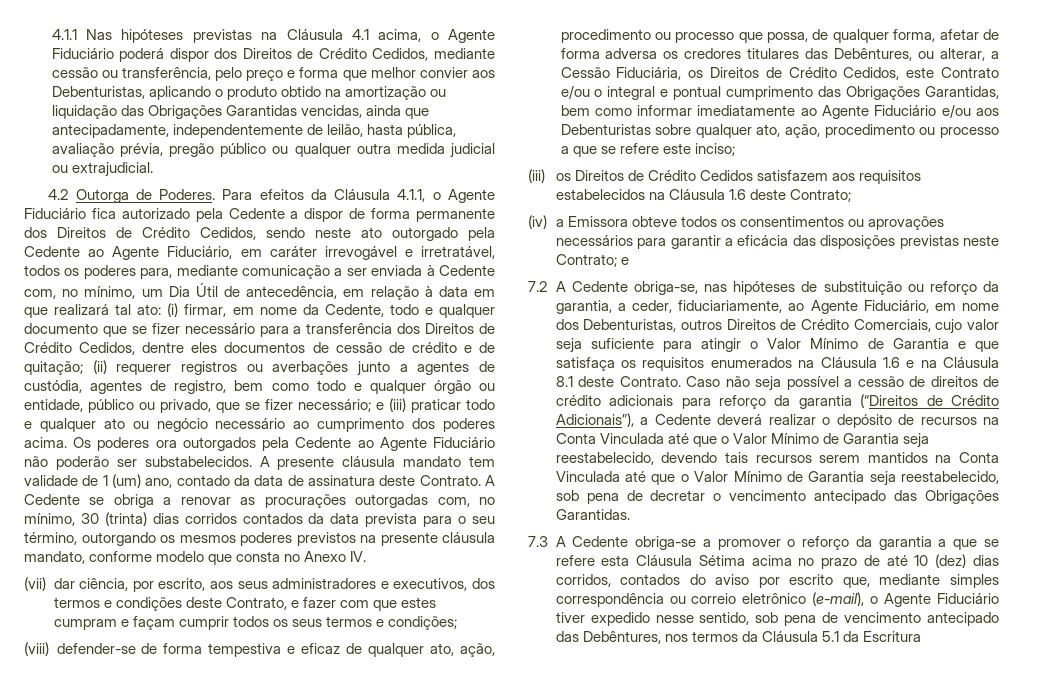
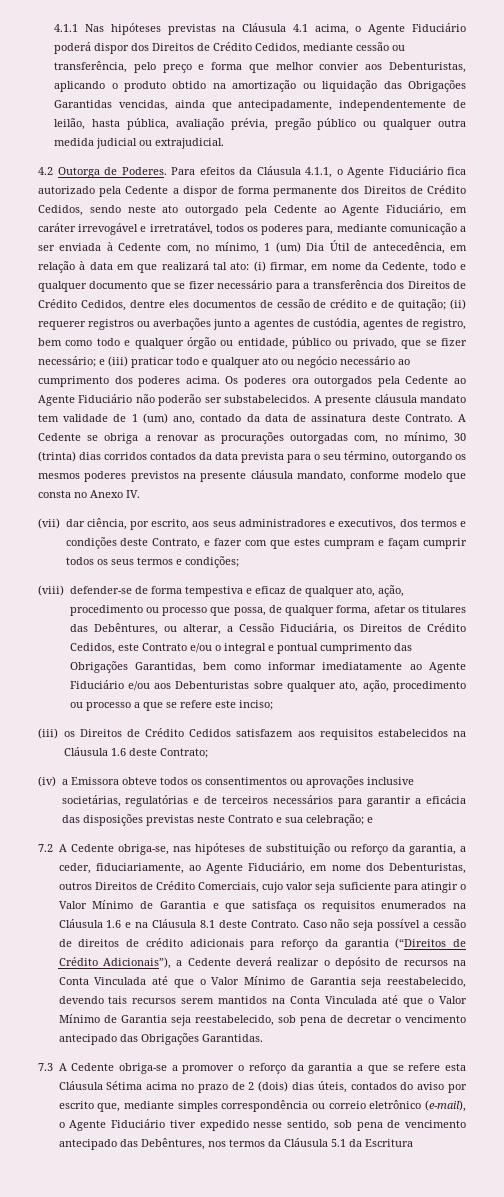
- Para efeitos da Cláusula 4.1.1, o Agente Fiduciário fica autorizado pela Cedente a dispor de forma permanente dos Direitos de Crédito Cedidos, sendo neste ato outorgado pela Cedente ao Agente Fiduciário, em caráter irrevogável e irretratável, todos os poderes para, mediante comunicação a ser enviada à Cedente com, no mínimo, um Dia Útil de antecedência, em relação à data em que realizará tal ato:
+ Para efeitos da Cláusula 4.1.1, o Agente Fiduciário fica autorizado pela Cedente a dispor de forma permanente dos Direitos de Crédito Cedidos, sendo neste ato outorgado pela Cedente ao Agente Fiduciário, em caráter irrevogável e irretratável, todos os poderes para, mediante comunicação a ser enviada à Cedente com, no mínimo, 1 (um) Dia Útil de antecedência, em relação à data em que realizará tal ato:
- (viii) defender-se de forma tempestiva e eficaz de qualquer ato, ação, procedimento ou processo que possa, de qualquer forma, afetar de forma adversa os credores titulares das Debêntures, ou alterar, a Cessão Fiduciária, os Direitos de Crédito Cedidos, este Contrato e/ou o integral e pontual cumprimento das Obrigações Garantidas, bem como informar imediatamente ao Agente Fiduciário e/ou aos Debenturistas sobre qualquer ato, ação, procedimento ou processo a que se refere este inciso;
+ (viii) defender-se de forma tempestiva e eficaz de qualquer ato, ação, procedimento ou processo que possa, de qualquer forma, afetar os titulares das Debêntures, ou alterar, a Cessão Fiduciária, os Direitos de Crédito Cedidos, este Contrato e/ou o integral e pontual cumprimento das Obrigações Garantidas, bem como informar imediatamente ao Agente Fiduciário e/ou aos Debenturistas sobre qualquer ato, ação, procedimento ou processo a que se refere este inciso;
- (iv) a Emissora obteve todos os consentimentos ou aprovações necessários para garantir a eficácia das disposições previstas neste Contrato; e
+ (iv) a Emissora obteve todos os consentimentos ou aprovações inclusive societárias, regulatórias e de terceiros necessários para garantir a eficácia das disposições previstas neste Contrato e sua celebração; e
- 7.3 A Cedente obriga-se a promover o reforço da garantia a que se refere esta Cláusula Sétima acima no prazo de até 10 (dez) dias corridos, contados do aviso por escrito que, mediante simples correspondência ou correio eletrônico (e-mail), o Agente Fiduciário tiver expedido nesse sentido, sob pena de vencimento antecipado das Debêntures, nos termos da Cláusula 5.1 da Escritura
+ 7.3 A Cedente obriga-se a promover o reforço da garantia a que se refere esta Cláusula Sétima acima no prazo de 2 (dois) dias úteis, contados do aviso por escrito que, mediante simples correspondência ou correio eletrônico (e-mail), o Agente Fiduciário tiver expedido nesse sentido, sob pena de vencimento antecipado das Debêntures, nos termos da Cláusula 5.1 da Escritura

